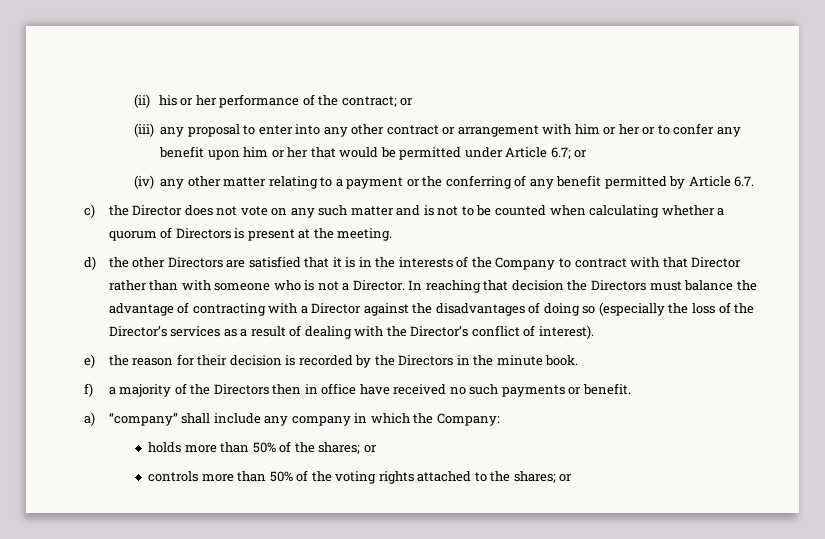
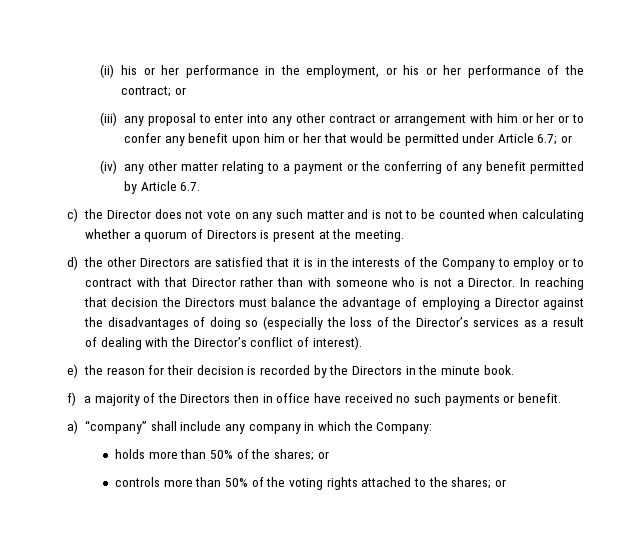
- (ii) his or her performance of the contract; or
+ (ii) his or her performance in the employment, or his or her performance of the contract; or
- d) the other Directors are satisfied that it is in the interests of the Company to contract with that Director rather than with someone who is not a Director.
+ d) the other Directors are satisfied that it is in the interests of the Company to employ or to contract with that Director rather than with someone who is not a Director.
- In reaching that decision the Directors must balance the advantage of contracting with a Director against the disadvantages of doing so (especially the loss of the Director’s services as a result of dealing with the Director’s conflict of interest).
+ In reaching that decision the Directors must balance the advantage of employing a Director against the disadvantages of doing so (especially the loss of the Director’s services as a result of dealing with the Director’s conflict of interest).

